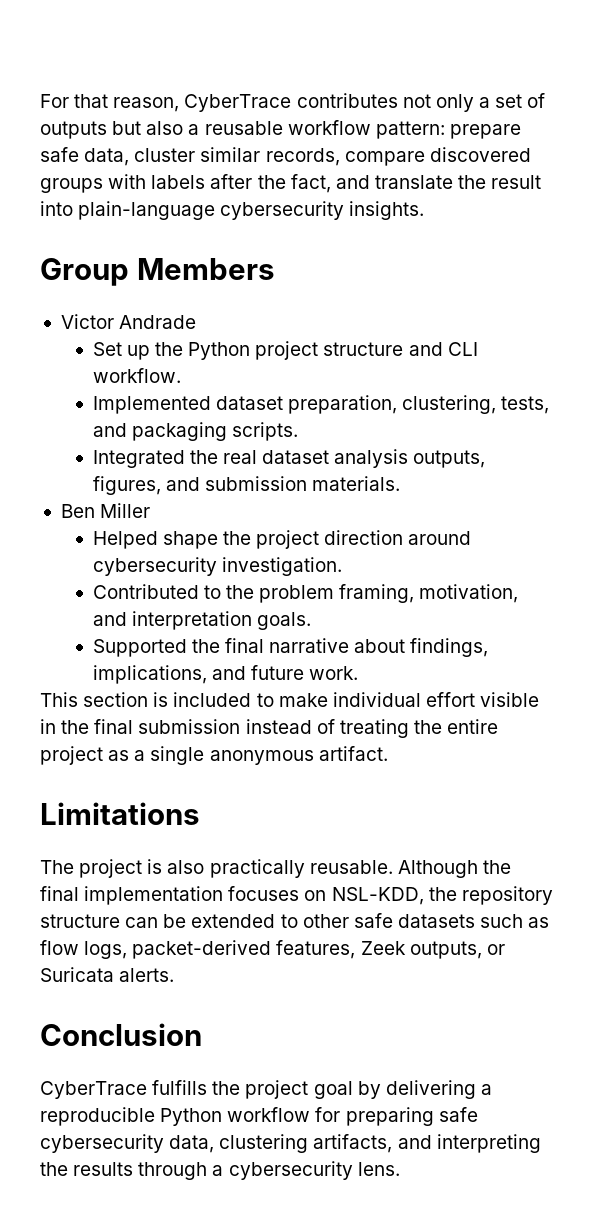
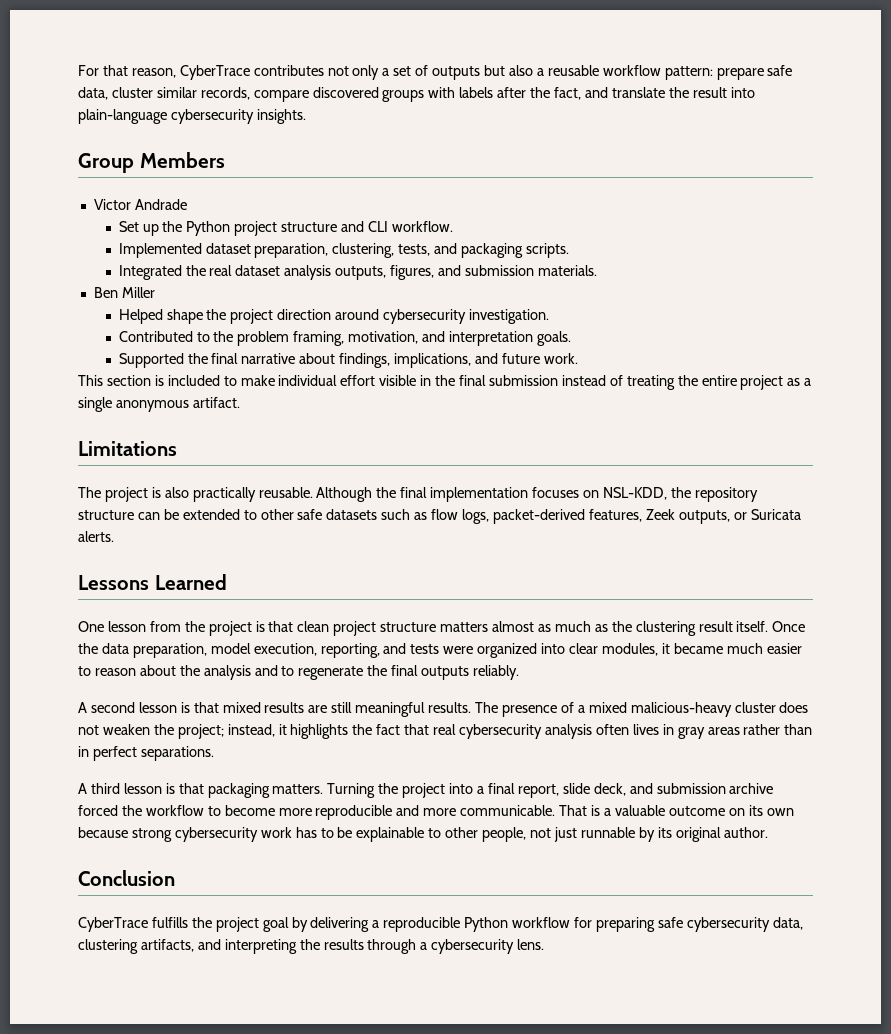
+ Lessons Learned
+ One lesson from the project is that clean project structure matters almost as much as the clustering result itself. Once the data preparation, model execution, reporting, and tests were organized into clear modules, it became much easier to reason about the analysis and to regenerate the final outputs reliably.
+ A second lesson is that mixed results are still meaningful results. The presence of a mixed malicious-heavy cluster does not weaken the project; instead, it highlights the fact that real cybersecurity analysis often lives in gray areas rather than in perfect separations.
+ A third lesson is that packaging matters. Turning the project into a final report, slide deck, and submission archive forced the workflow to become more reproducible and more communicable. That is a valuable outcome on its own because strong cybersecurity work has to be explainable to other people, not just runnable by its original author.

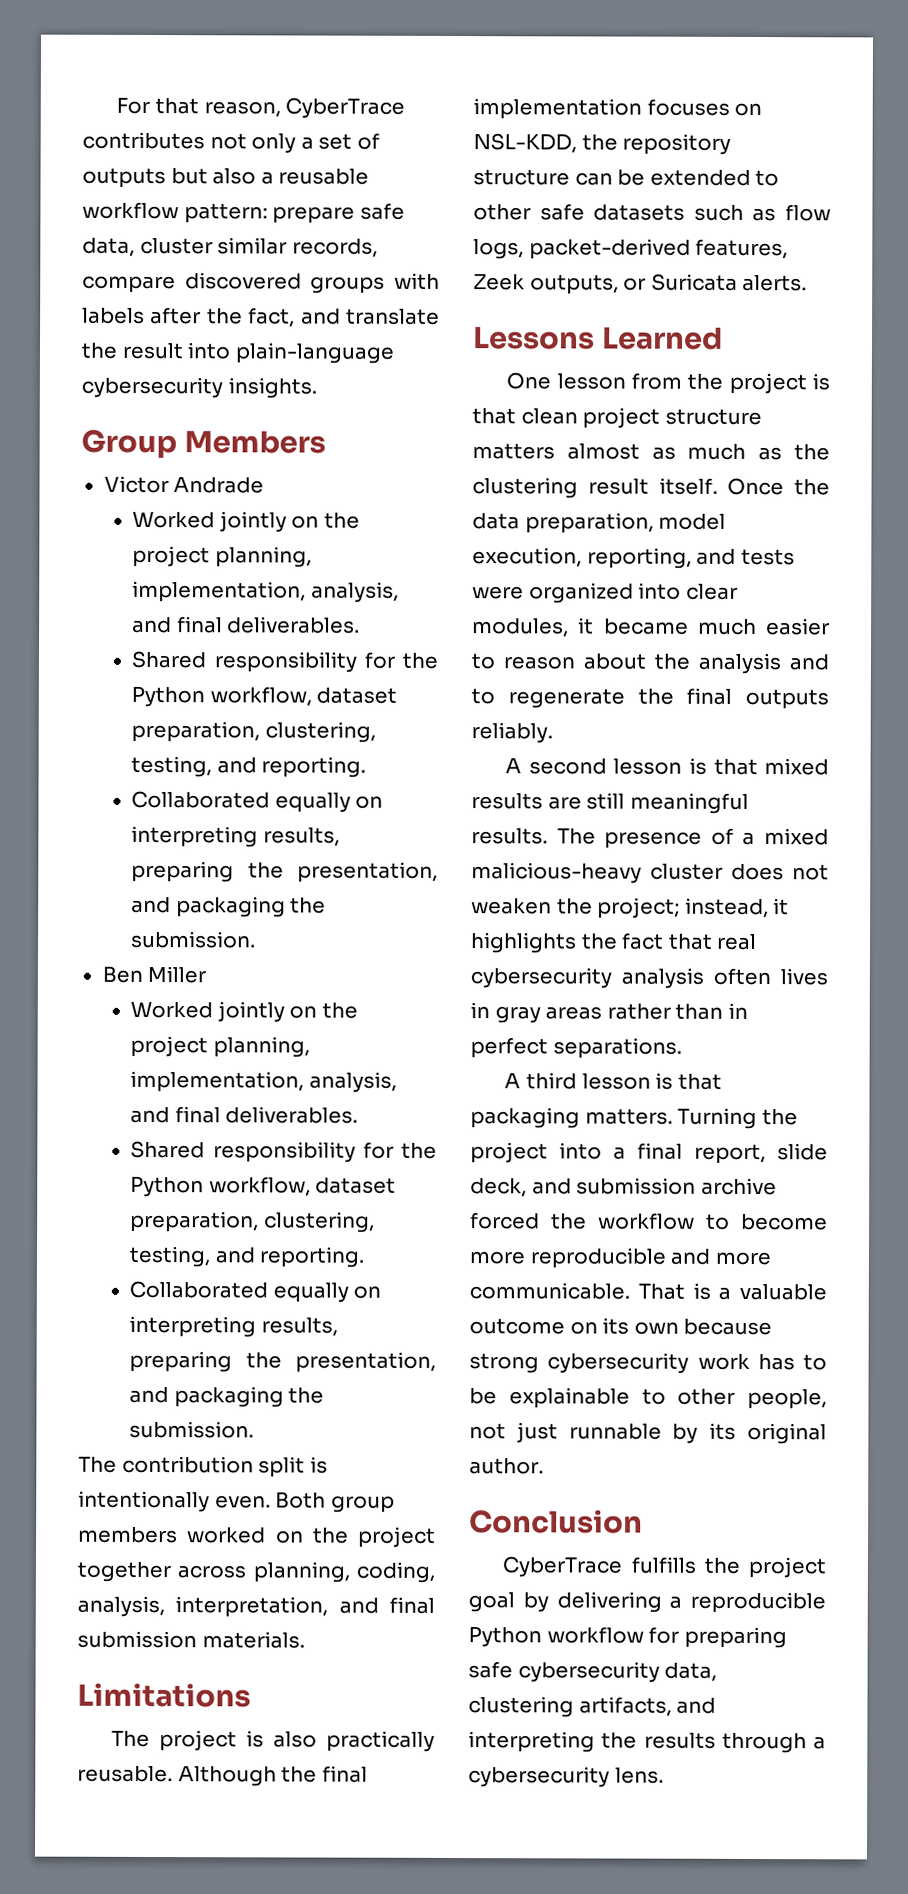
  Victor Andrade
- Set up the Python project structure and CLI workflow.
- Implemented dataset preparation, clustering, tests, and packaging scripts.
- Integrated the real dataset analysis outputs, figures, and submission materials.
+ Worked jointly on the project planning, implementation, analysis, and final deliverables.
+ Shared responsibility for the Python workflow, dataset preparation, clustering, testing, and reporting.
+ Collaborated equally on interpreting results, preparing the presentation, and packaging the submission.
  Ben Miller
- Helped shape the project direction around cybersecurity investigation.
- Contributed to the problem framing, motivation, and interpretation goals.
- Supported the final narrative about findings, implications, and future work.
- This section is included to make individual effort visible in the final submission instead of treating the entire project as a single anonymous artifact.
+ Worked jointly on the project planning, implementation, analysis, and final deliverables.
+ Shared responsibility for the Python workflow, dataset preparation, clustering, testing, and reporting.
+ Collaborated equally on interpreting results, preparing the presentation, and packaging the submission.
+ The contribution split is intentionally even. Both group members worked on the project together across planning, coding, analysis, interpretation, and final submission materials.

